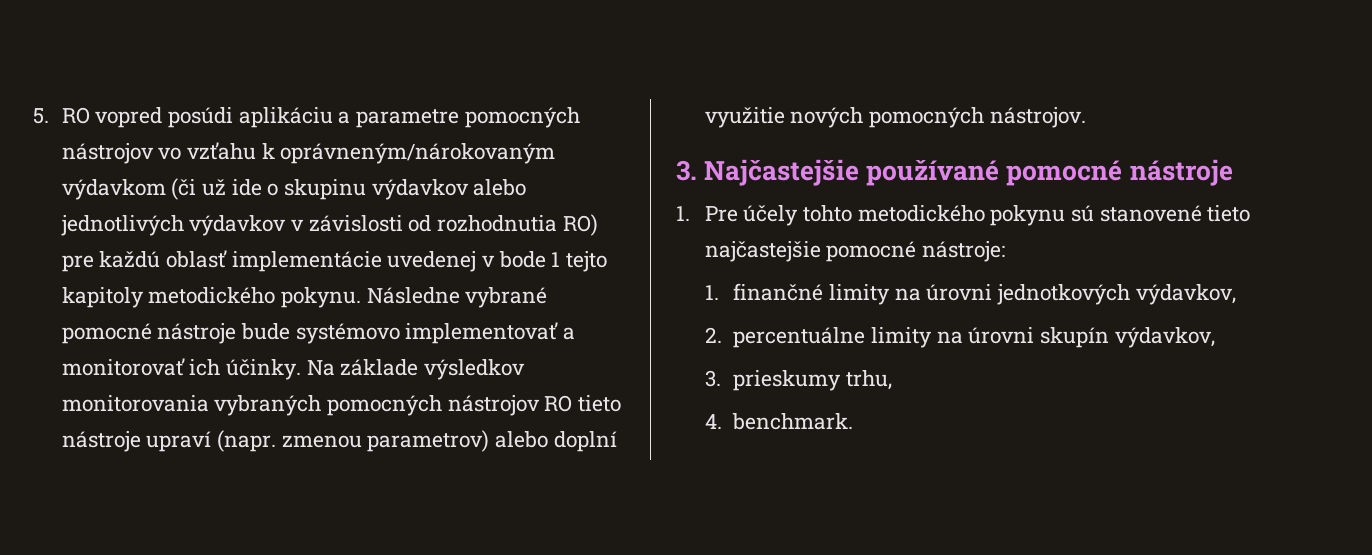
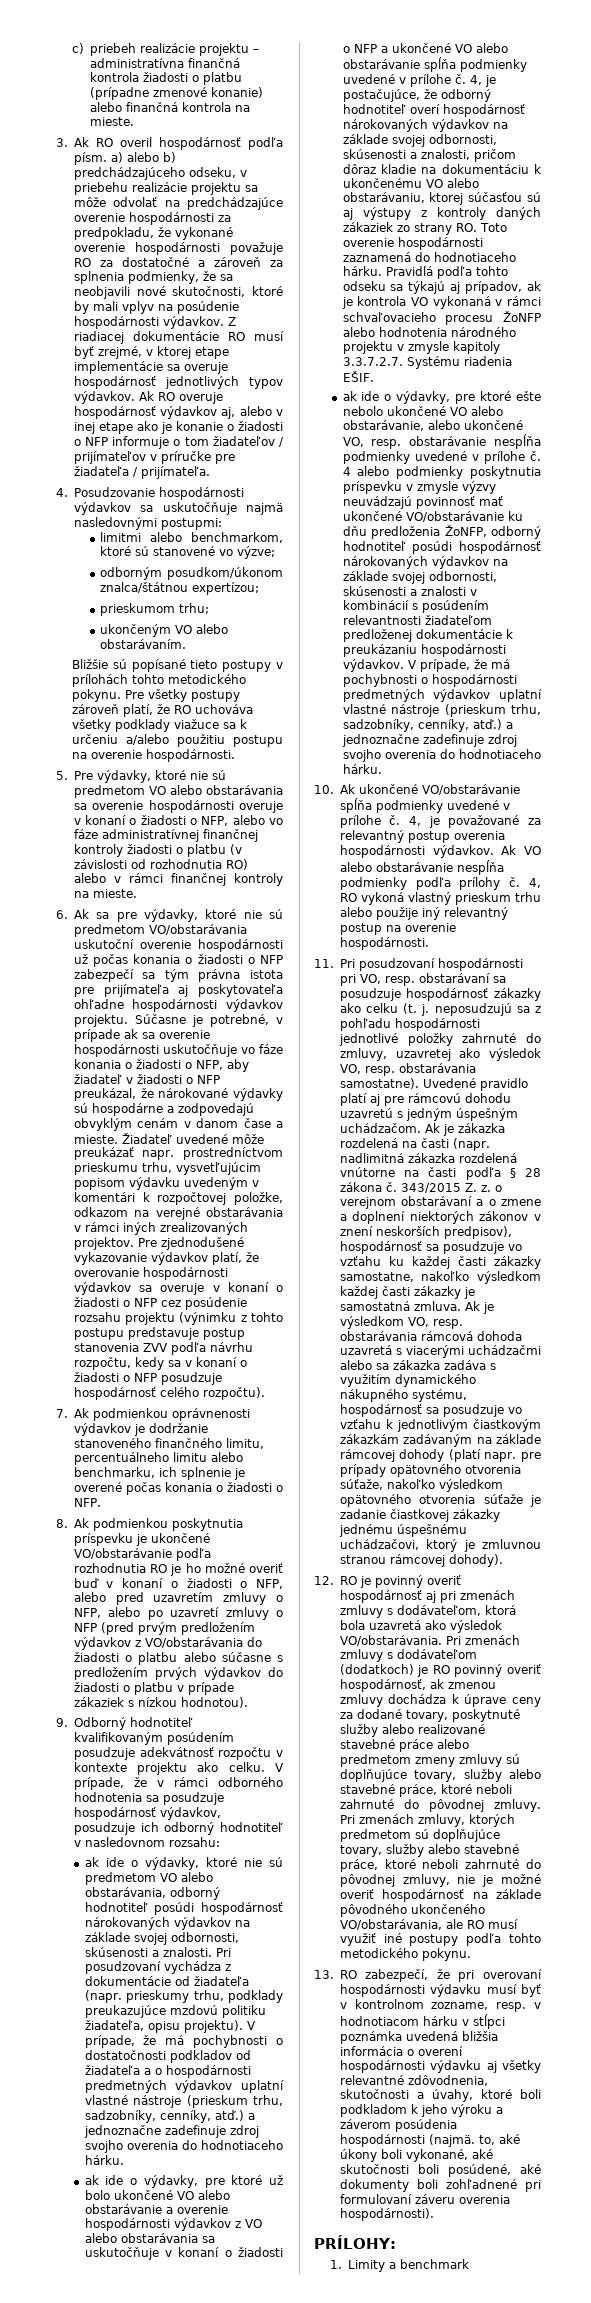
- 5. RO vopred posúdi aplikáciu a parametre pomocných nástrojov vo vzťahu k oprávneným/nárokovaným výdavkom (či už ide o skupinu výdavkov alebo jednotlivých výdavkov v závislosti od rozhodnutia RO) pre každú oblasť implementácie uvedenej v bode 1 tejto kapitoly metodického pokynu. Následne vybrané pomocné nástroje bude systémovo implementovať a monitorovať ich účinky. Na základe výsledkov monitorovania vybraných pomocných nástrojov RO tieto nástroje upraví (napr. zmenou parametrov) alebo doplní využitie nových pomocných nástrojov.
- 3. Najčastejšie používané pomocné nástroje
- 1. Pre účely tohto metodického pokynu sú stanovené tieto najčastejšie pomocné nástroje:
- 1. finančné limity na úrovni jednotkových výdavkov,
- 2. percentuálne limity na úrovni skupín výdavkov,
- 3. prieskumy trhu,
- 4. benchmark.
+ c) priebeh realizácie projektu – administratívna finančná kontrola žiadosti o platbu (prípadne zmenové konanie) alebo finančná kontrola na mieste.
+ 3. Ak RO overil hospodárnosť podľa písm. a) alebo b) predchádzajúceho odseku, v priebehu realizácie projektu sa môže odvolať na predchádzajúce overenie hospodárnosti za predpokladu, že vykonané overenie hospodárnosti považuje RO za dostatočné a zároveň za splnenia podmienky, že sa neobjavili nové skutočnosti, ktoré by mali vplyv na posúdenie hospodárnosti výdavkov. Z riadiacej dokumentácie RO musí byť zrejmé, v ktorej etape implementácie sa overuje hospodárnosť jednotlivých typov výdavkov. Ak RO overuje hospodárnosť výdavkov aj, alebo v inej etape ako je konanie o žiadosti o NFP informuje o tom žiadateľov / prijímateľov v príručke pre žiadateľa / prijímateľa.
+ 4. Posudzovanie hospodárnosti výdavkov sa uskutočňuje najmä nasledovnými postupmi:
+ limitmi alebo benchmarkom, ktoré sú stanovené vo výzve;
+ odborným posudkom/úkonom znalca/štátnou expertízou;
+ prieskumom trhu;
+ ukončeným VO alebo obstarávaním.
+ Bližšie sú popísané tieto postupy v prílohách tohto metodického pokynu. Pre všetky postupy zároveň platí, že RO uchováva všetky podklady viažuce sa k určeniu a/alebo použitiu postupu na overenie hospodárnosti.
+ 5. Pre výdavky, ktoré nie sú predmetom VO alebo obstarávania sa overenie hospodárnosti overuje v konaní o žiadosti o NFP, alebo vo fáze administratívnej finančnej kontroly žiadosti o platbu (v závislosti od rozhodnutia RO) alebo v rámci finančnej kontroly na mieste.
+ 6. Ak sa pre výdavky, ktoré nie sú predmetom VO/obstarávania uskutoční overenie hospodárnosti už počas konania o žiadosti o NFP zabezpečí sa tým právna istota pre prijímateľa aj poskytovateľa ohľadne hospodárnosti výdavkov projektu. Súčasne je potrebné, v prípade ak sa overenie hospodárnosti uskutočňuje vo fáze konania o žiadosti o NFP, aby žiadateľ v žiadosti o NFP preukázal, že nárokované výdavky sú hospodárne a zodpovedajú obvyklým cenám v danom čase a mieste. Žiadateľ uvedené môže preukázať napr. prostredníctvom prieskumu trhu, vysvetľujúcim popisom výdavku uvedeným v komentári k rozpočtovej položke, odkazom na verejné obstarávania v rámci iných zrealizovaných projektov. Pre zjednodušené vykazovanie výdavkov platí, že overovanie hospodárnosti výdavkov sa overuje v konaní o žiadosti o NFP cez posúdenie rozsahu projektu (výnimku z tohto postupu predstavuje postup stanovenia ZVV podľa návrhu rozpočtu, kedy sa v konaní o žiadosti o NFP posudzuje hospodárnosť celého rozpočtu).
+ 7. Ak podmienkou oprávnenosti výdavkov je dodržanie stanoveného finančného limitu, percentuálneho limitu alebo benchmarku, ich splnenie je overené počas konania o žiadosti o NFP.
+ 8. Ak podmienkou poskytnutia príspevku je ukončené VO/obstarávanie podľa rozhodnutia RO je ho možné overiť buď v konaní o žiadosti o NFP, alebo pred uzavretím zmluvy o NFP, alebo po uzavretí zmluvy o NFP (pred prvým predložením výdavkov z VO/obstarávania do žiadosti o platbu alebo súčasne s predložením prvých výdavkov do žiadosti o platbu v prípade zákaziek s nízkou hodnotou).
+ 9. Odborný hodnotiteľ kvalifikovaným posúdením posudzuje adekvátnosť rozpočtu v kontexte projektu ako celku. V prípade, že v rámci odborného hodnotenia sa posudzuje hospodárnosť výdavkov, posudzuje ich odborný hodnotiteľ v nasledovnom rozsahu:
+ ak ide o výdavky, ktoré nie sú predmetom VO alebo obstarávania, odborný hodnotiteľ posúdi hospodárnosť nárokovaných výdavkov na základe svojej odbornosti, skúsenosti a znalosti. Pri posudzovaní vychádza z dokumentácie od žiadateľa (napr. prieskumy trhu, podklady preukazujúce mzdovú politiku žiadateľa, opisu projektu). V prípade, že má pochybnosti o dostatočnosti podkladov od žiadateľa a o hospodárnosti predmetných výdavkov uplatní vlastné nástroje (prieskum trhu, sadzobníky, cenníky, atď.) a jednoznačne zadefinuje zdroj svojho overenia do hodnotiaceho hárku.
+ ak ide o výdavky, pre ktoré už bolo ukončené VO alebo obstarávanie a overenie hospodárnosti výdavkov z VO alebo obstarávania sa uskutočňuje v konaní o žiadosti o NFP a ukončené VO alebo obstarávanie spĺňa podmienky uvedené v prílohe č. 4, je postačujúce, že odborný hodnotiteľ overí hospodárnosť nárokovaných výdavkov na základe svojej odbornosti, skúsenosti a znalosti, pričom dôraz kladie na dokumentáciu k ukončenému VO alebo obstarávaniu, ktorej súčasťou sú aj výstupy z kontroly daných zákaziek zo strany RO. Toto overenie hospodárnosti zaznamená do hodnotiaceho hárku. Pravidlá podľa tohto odseku sa týkajú aj prípadov, ak je kontrola VO vykonaná v rámci schvaľovacieho procesu ŽoNFP alebo hodnotenia národného projektu v zmysle kapitoly 3.3.7.2.7. Systému riadenia EŠIF.
+ ak ide o výdavky, pre ktoré ešte nebolo ukončené VO alebo obstarávanie, alebo ukončené VO, resp. obstarávanie nespĺňa podmienky uvedené v prílohe č. 4 alebo podmienky poskytnutia príspevku v zmysle výzvy neuvádzajú povinnosť mať ukončené VO/obstarávanie ku dňu predloženia ŽoNFP, odborný hodnotiteľ posúdi hospodárnosť nárokovaných výdavkov na základe svojej odbornosti, skúsenosti a znalosti v kombinácií s posúdením relevantnosti žiadateľom predloženej dokumentácie k preukázaniu hospodárnosti výdavkov. V prípade, že má pochybnosti o hospodárnosti predmetných výdavkov uplatní vlastné nástroje (prieskum trhu, sadzobníky, cenníky, atď.) a jednoznačne zadefinuje zdroj svojho overenia do hodnotiaceho hárku.
+ 10. Ak ukončené VO/obstarávanie spĺňa podmienky uvedené v prílohe č. 4, je považované za relevantný postup overenia hospodárnosti výdavkov. Ak VO alebo obstarávanie nespĺňa podmienky podľa prílohy č. 4, RO vykoná vlastný prieskum trhu alebo použije iný relevantný postup na overenie hospodárnosti.
+ 11. Pri posudzovaní hospodárnosti pri VO, resp. obstarávaní sa posudzuje hospodárnosť zákazky ako celku (t. j. neposudzujú sa z pohľadu hospodárnosti jednotlivé položky zahrnuté do zmluvy, uzavretej ako výsledok VO, resp. obstarávania samostatne). Uvedené pravidlo platí aj pre rámcovú dohodu uzavretú s jedným úspešným uchádzačom. Ak je zákazka rozdelená na časti (napr. nadlimitná zákazka rozdelená vnútorne na časti podľa § 28 zákona č. 343/2015 Z. z. o verejnom obstarávaní a o zmene a doplnení niektorých zákonov v znení neskorších predpisov), hospodárnosť sa posudzuje vo vzťahu ku každej časti zákazky samostatne, nakoľko výsledkom každej časti zákazky je samostatná zmluva. Ak je výsledkom VO, resp. obstarávania rámcová dohoda uzavretá s viacerými uchádzačmi alebo sa zákazka zadáva s využitím dynamického nákupného systému, hospodárnosť sa posudzuje vo vzťahu k jednotlivým čiastkovým zákazkám zadávaným na základe rámcovej dohody (platí napr. pre prípady opätovného otvorenia súťaže, nakoľko výsledkom opätovného otvorenia súťaže je zadanie čiastkovej zákazky jednému úspešnému uchádzačovi, ktorý je zmluvnou stranou rámcovej dohody).
+ 12. RO je povinný overiť hospodárnosť aj pri zmenách zmluvy s dodávateľom, ktorá bola uzavretá ako výsledok VO/obstarávania. Pri zmenách zmluvy s dodávateľom (dodatkoch) je RO povinný overiť hospodárnosť, ak zmenou zmluvy dochádza k úprave ceny za dodané tovary, poskytnuté služby alebo realizované stavebné práce alebo predmetom zmeny zmluvy sú doplňujúce tovary, služby alebo stavebné práce, ktoré neboli zahrnuté do pôvodnej zmluvy. Pri zmenách zmluvy, ktorých predmetom sú doplňujúce tovary, služby alebo stavebné práce, ktoré neboli zahrnuté do pôvodnej zmluvy, nie je možné overiť hospodárnosť na základe pôvodného ukončeného VO/obstarávania, ale RO musí využiť iné postupy podľa tohto metodického pokynu.
+ 13. RO zabezpečí, že pri overovaní hospodárnosti výdavku musí byť v kontrolnom zozname, resp. v hodnotiacom hárku v stĺpci poznámka uvedená bližšia informácia o overení hospodárnosti výdavku aj všetky relevantné zdôvodnenia, skutočnosti a úvahy, ktoré boli podkladom k jeho výroku a záverom posúdenia hospodárnosti (najmä. to, aké úkony boli vykonané, aké skutočnosti boli posúdené, aké dokumenty boli zohľadnené pri formulovaní záveru overenia hospodárnosti).
+ PRÍLOHY:
+ 1. Limity a benchmark

